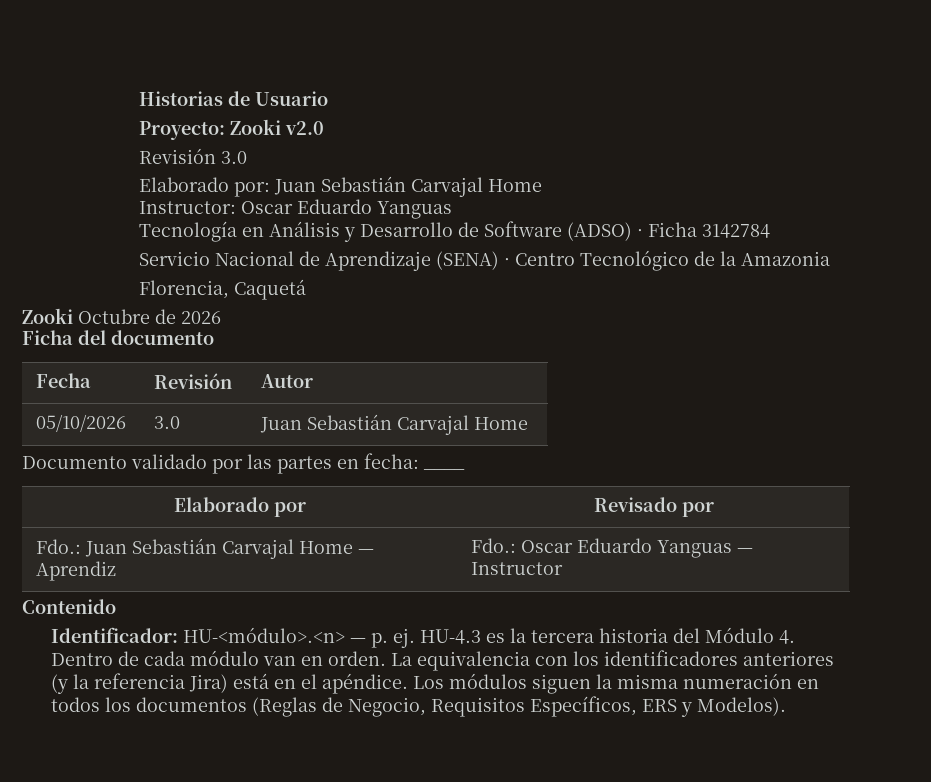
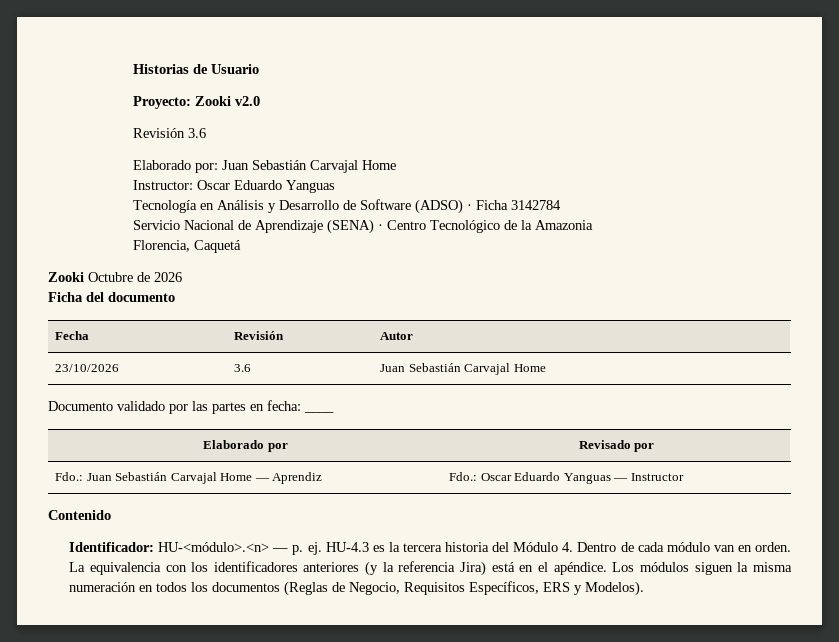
- Revisión 3.0
+ Revisión 3.6
- 05/10/2026 | 3.0 | Juan Sebastián Carvajal Home
+ 23/10/2026 | 3.6 | Juan Sebastián Carvajal Home

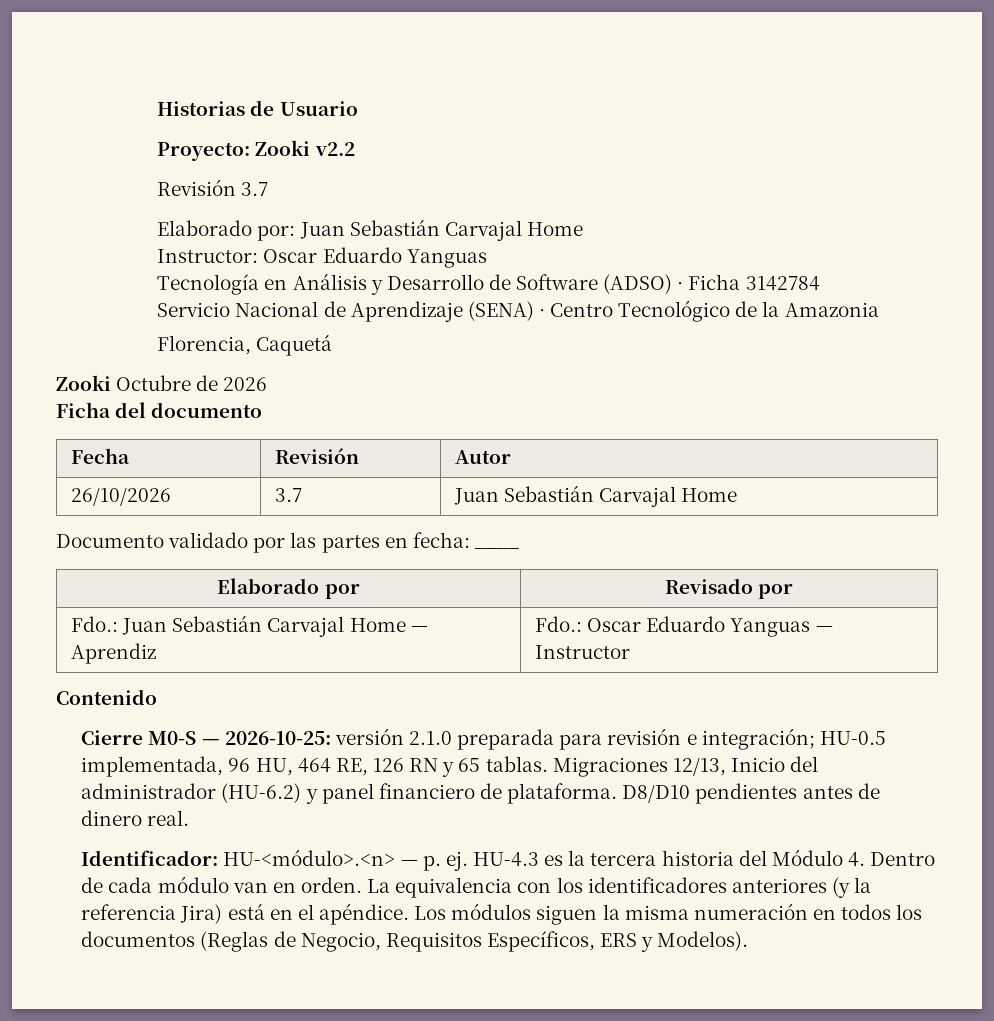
- Proyecto: Zooki v2.0
- Revisión 3.6
+ Proyecto: Zooki v2.2
+ Revisión 3.7
- 23/10/2026 | 3.6 | Juan Sebastián Carvajal Home
+ 26/10/2026 | 3.7 | Juan Sebastián Carvajal Home
+ Cierre M0-S — 2026-10-25: versión 2.1.0 preparada para revisión e integración; HU-0.5 implementada, 96 HU, 464 RE, 126 RN y 65 tablas. Migraciones 12/13, Inicio del administrador (HU-6.2) y panel financiero de plataforma. D8/D10 pendientes antes de dinero real.

